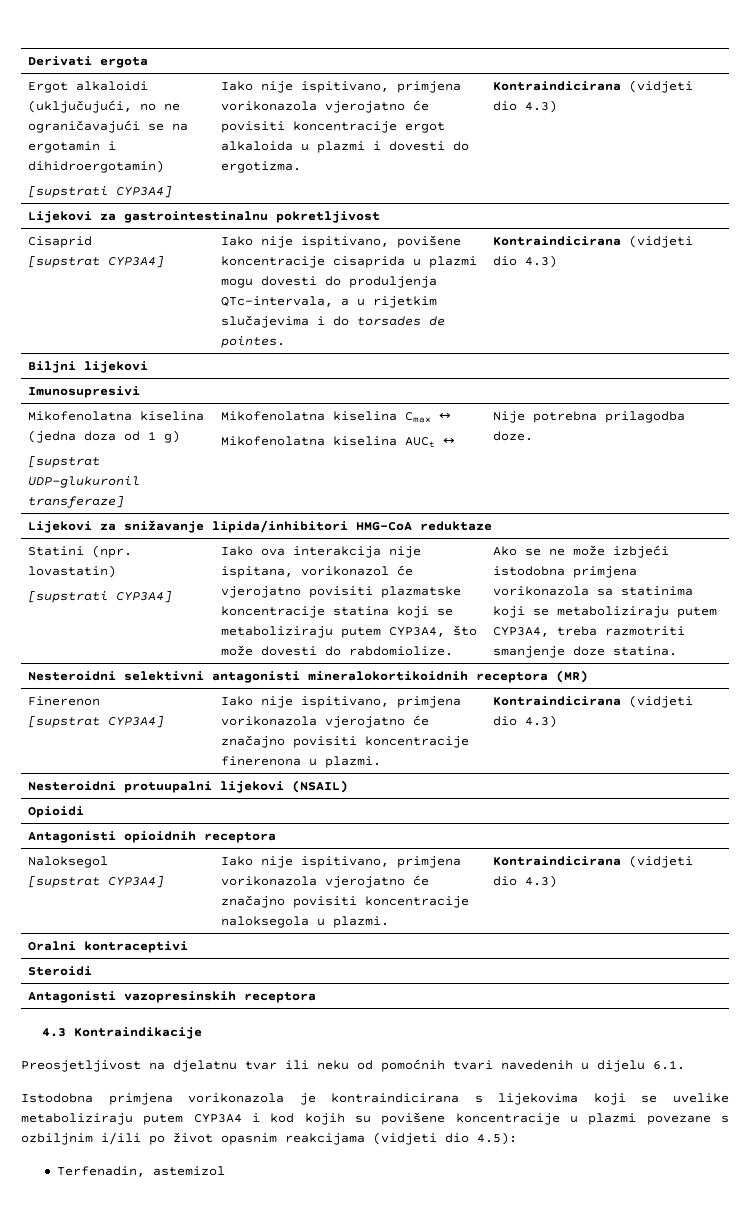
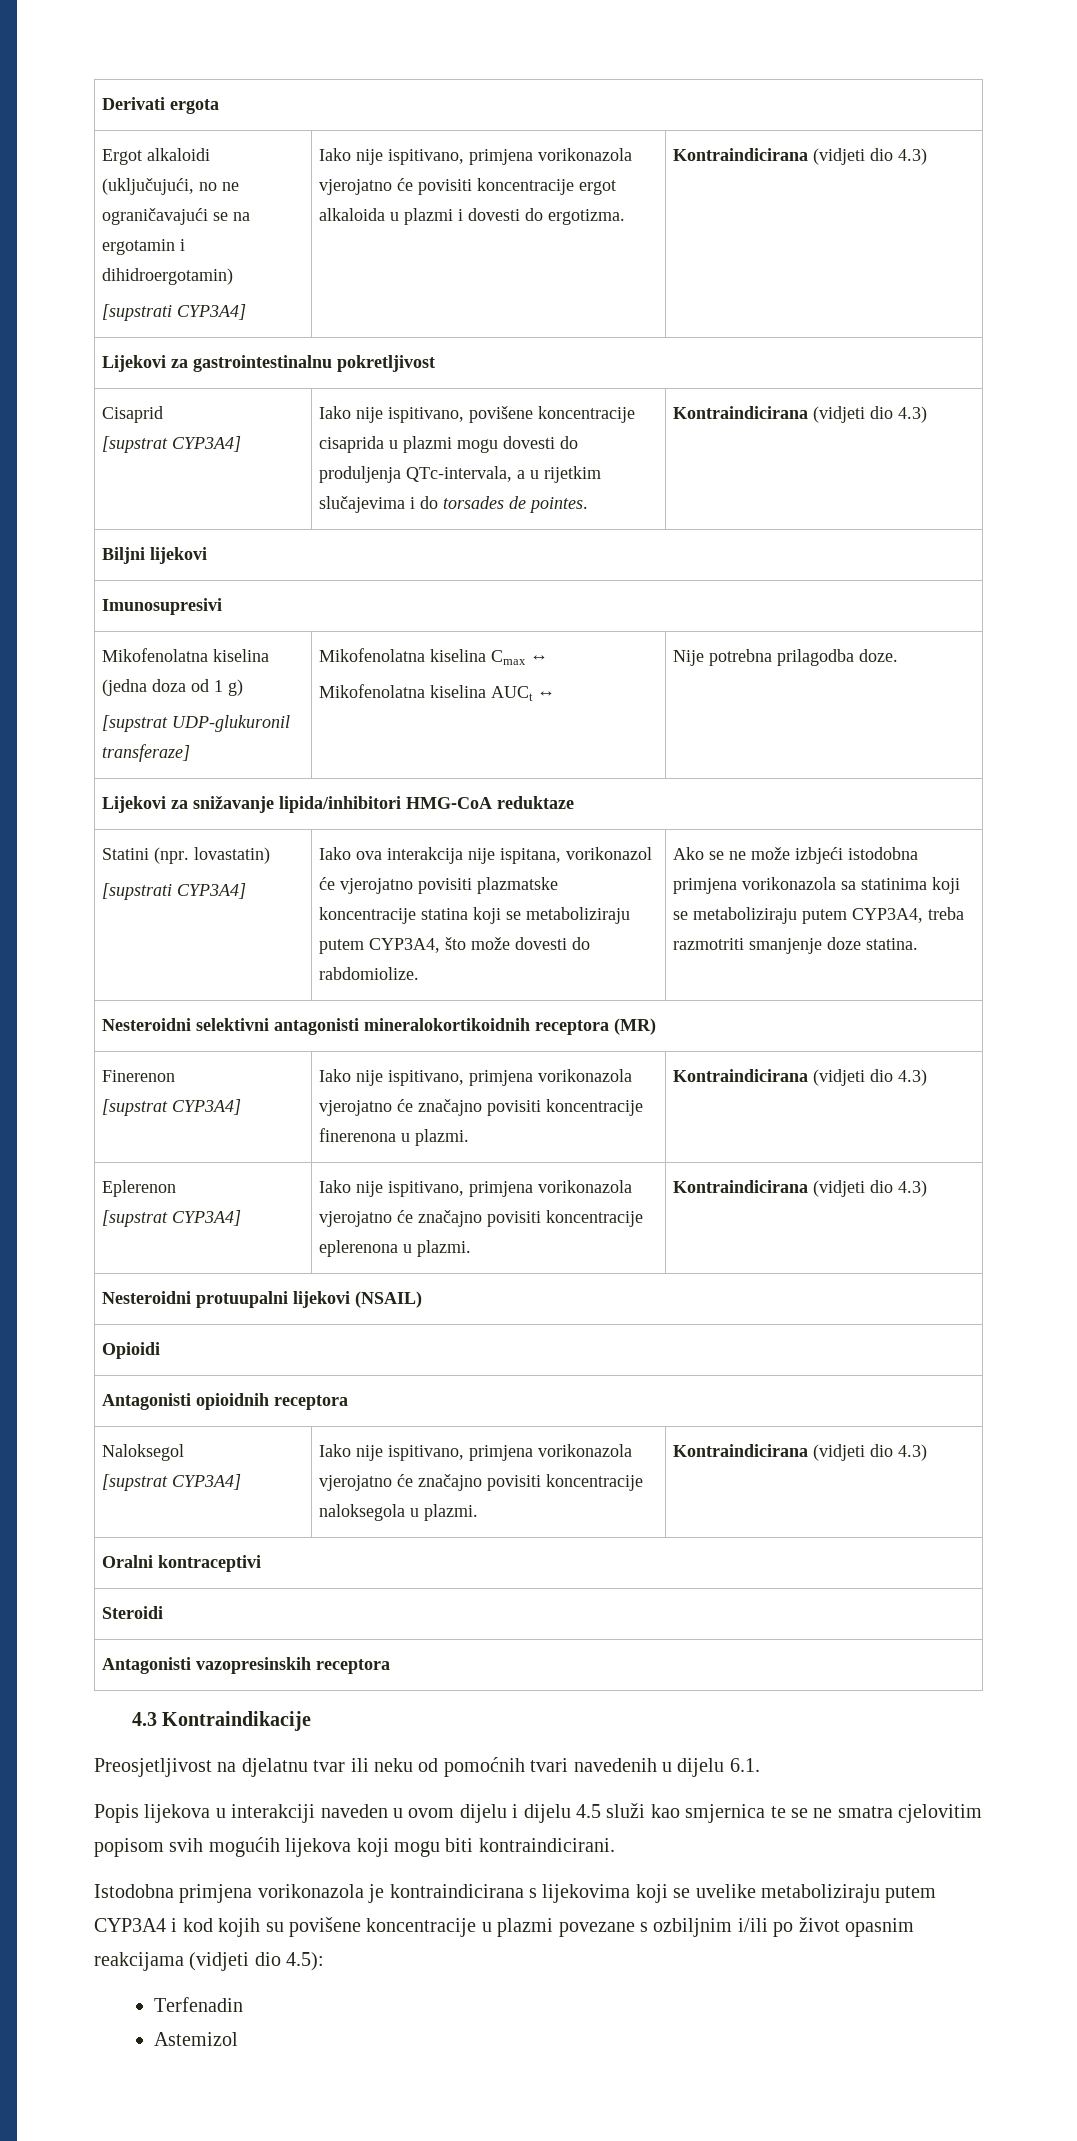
+ Eplerenon
+ [supstrat CYP3A4] | Iako nije ispitivano, primjena vorikonazola vjerojatno će značajno povisiti koncentracije eplerenona u plazmi. | Kontraindicirana (vidjeti dio 4.3)
+ Popis lijekova u interakciji naveden u ovom dijelu i dijelu 4.5 služi kao smjernica te se ne smatra cjelovitim popisom svih mogućih lijekova koji mogu biti kontraindicirani.
- Terfenadin, astemizol
+ Terfenadin
+ Astemizol

